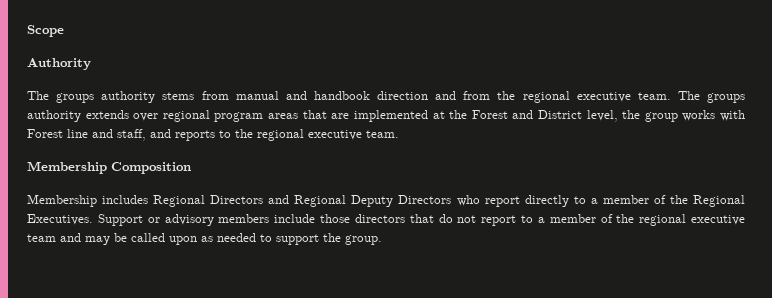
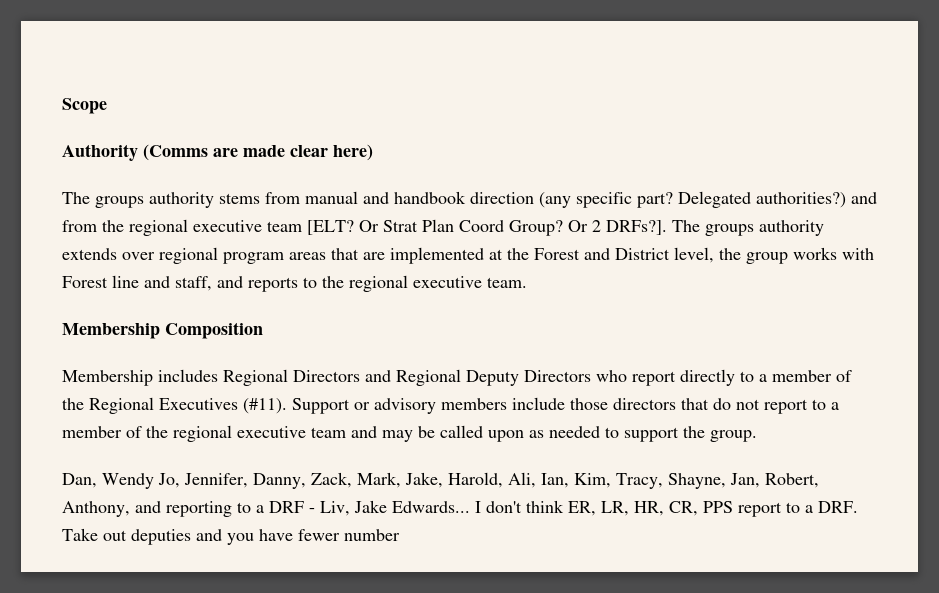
- Authority
+ Authority (Comms are made clear here)
- The groups authority stems from manual and handbook direction and from the regional executive team.
+ The groups authority stems from manual and handbook direction (any specific part? Delegated authorities?) and from the regional executive team [ELT? Or Strat Plan Coord Group? Or 2 DRFs?].
- Membership includes Regional Directors and Regional Deputy Directors who report directly to a member of the Regional Executives.
+ Membership includes Regional Directors and Regional Deputy Directors who report directly to a member of the Regional Executives (#11).
+ Dan, Wendy Jo, Jennifer, Danny, Zack, Mark, Jake, Harold, Ali, Ian, Kim, Tracy, Shayne, Jan, Robert, Anthony, and reporting to a DRF - Liv, Jake Edwards... I don't think ER, LR, HR, CR, PPS report to a DRF. Take out deputies and you have fewer number

